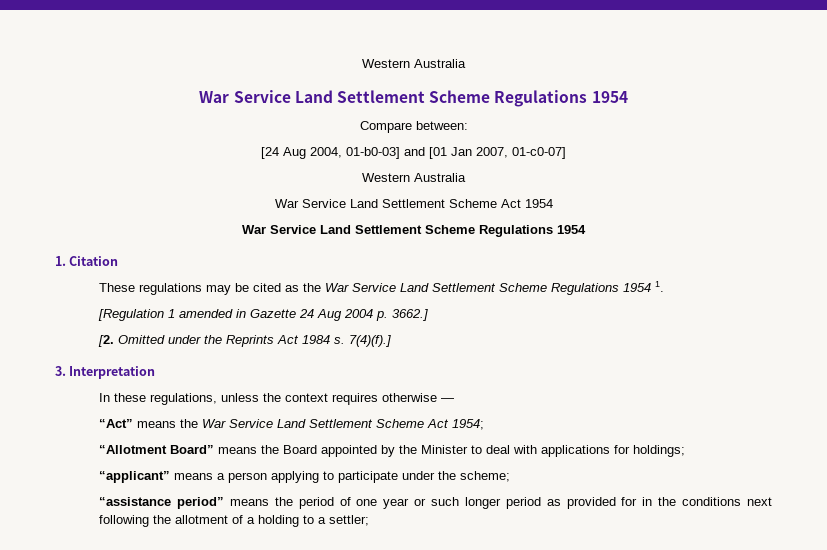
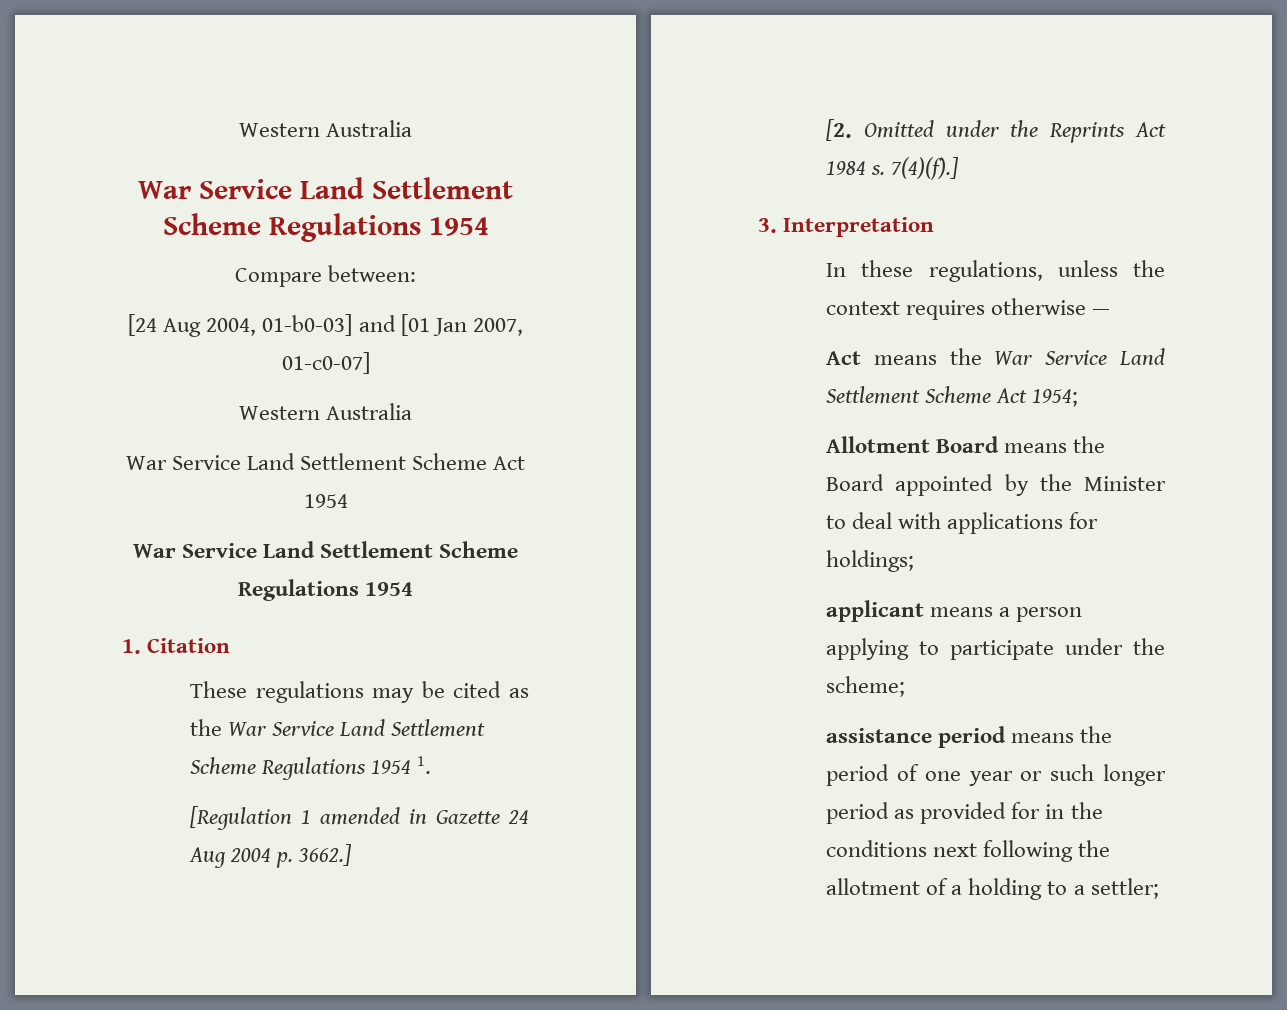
- “Act” means the War Service Land Settlement Scheme Act 1954;
+ Act means the War Service Land Settlement Scheme Act 1954;
- “Allotment Board” means the Board appointed by the Minister to deal with applications for holdings;
+ Allotment Board means the Board appointed by the Minister to deal with applications for holdings;
- “applicant” means a person applying to participate under the scheme;
+ applicant means a person applying to participate under the scheme;
- “assistance period” means the period of one year or such longer period as provided for in the conditions next following the allotment of a holding to a settler;
+ assistance period means the period of one year or such longer period as provided for in the conditions next following the allotment of a holding to a settler;

